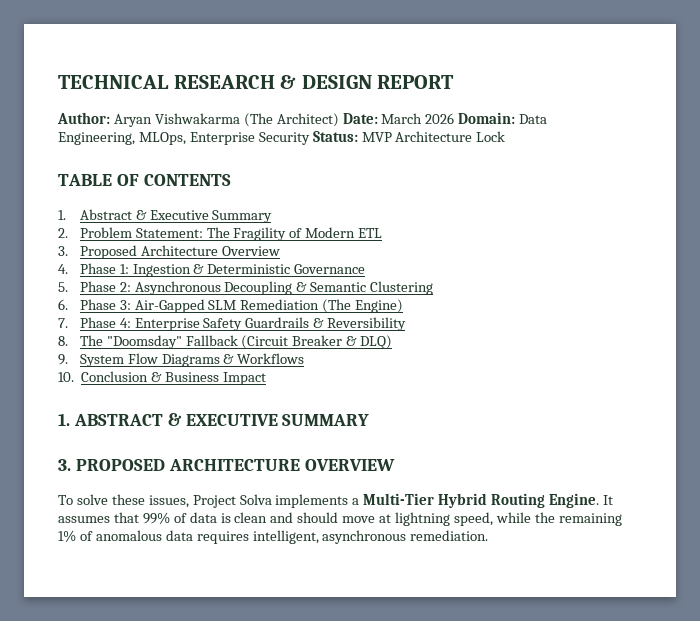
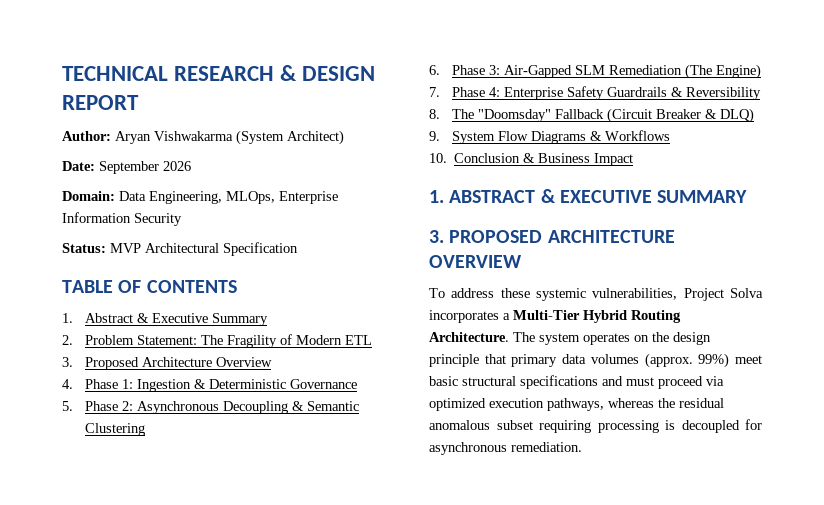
- Author: Aryan Vishwakarma (The Architect) Date: March 2026 Domain: Data Engineering, MLOps, Enterprise Security Status: MVP Architecture Lock
+ Author: Aryan Vishwakarma (System Architect)
+ Date: September 2026
+ Domain: Data Engineering, MLOps, Enterprise Information Security
+ Status: MVP Architectural Specification
- To solve these issues, Project Solva implements a Multi-Tier Hybrid Routing Engine. It assumes that 99% of data is clean and should move at lightning speed, while the remaining 1% of anomalous data requires intelligent, asynchronous remediation.
+ To address these systemic vulnerabilities, Project Solva incorporates a Multi-Tier Hybrid Routing Architecture. The system operates on the design principle that primary data volumes (approx. 99%) meet basic structural specifications and must proceed via optimized execution pathways, whereas the residual anomalous subset requiring processing is decoupled for asynchronous remediation.

